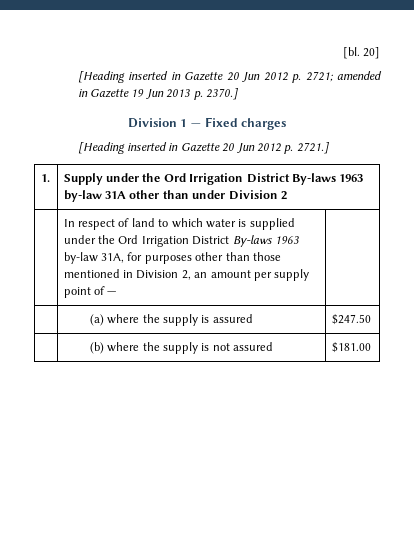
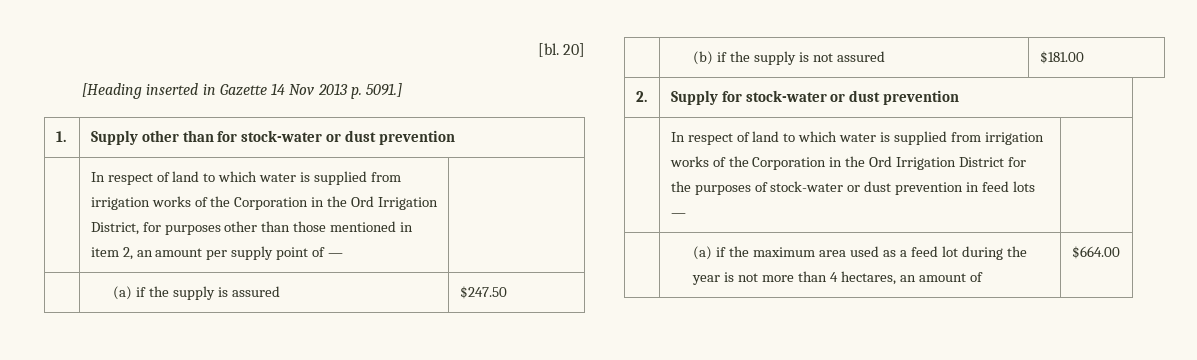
- [Heading inserted in Gazette 20 Jun 2012 p. 2721; amended in Gazette 19 Jun 2013 p. 2370.]
- Division 1 — Fixed charges
- [Heading inserted in Gazette 20 Jun 2012 p. 2721.]
- 1. | Supply under the Ord Irrigation District By-laws 1963 by-law 31A other than under Division 2
- | In respect of land to which water is supplied under the Ord Irrigation District By-laws 1963 by-law 31A, for purposes other than those mentioned in Division 2, an amount per supply point of — |
+ [Heading inserted in Gazette 14 Nov 2013 p. 5091.]
+ 1. | Supply other than for stock-water or dust prevention
+ | In respect of land to which water is supplied from irrigation works of the Corporation in the Ord Irrigation District, for purposes other than those mentioned in item 2, an amount per supply point of — |
- | (a) where the supply is assured | $247.50
+ | (a) if the supply is assured | $247.50
- | (b) where the supply is not assured | $181.00
+ | (b) if the supply is not assured | $181.00
+ 2. | Supply for stock-water or dust prevention
+ | In respect of land to which water is supplied from irrigation works of the Corporation in the Ord Irrigation District for the purposes of stock-water or dust prevention in feed lots — |
+ | (a) if the maximum area used as a feed lot during the year is not more than 4 hectares, an amount of | $664.00

